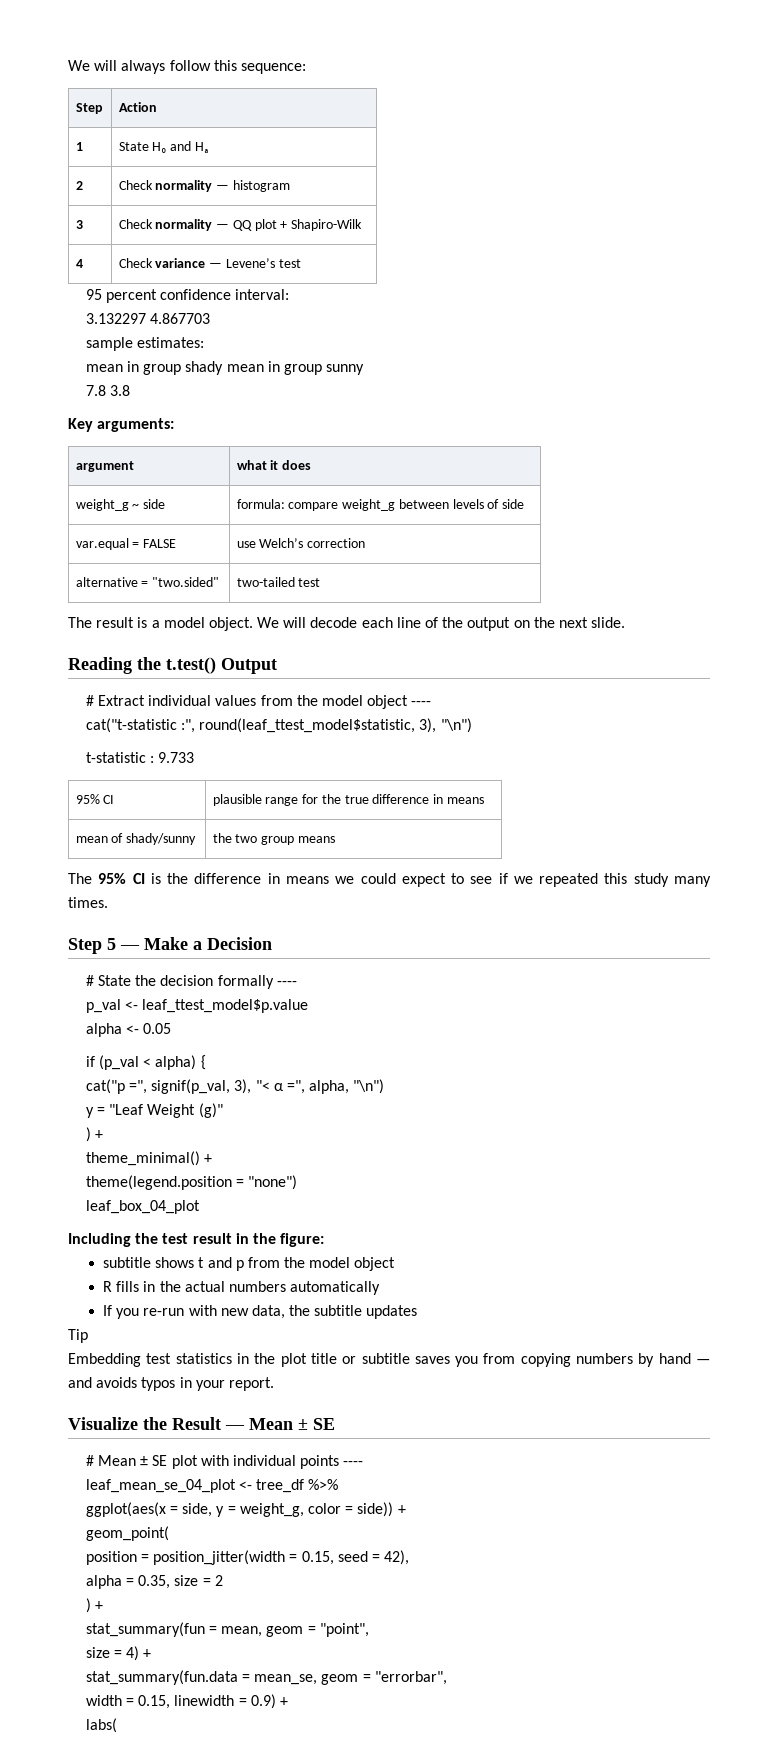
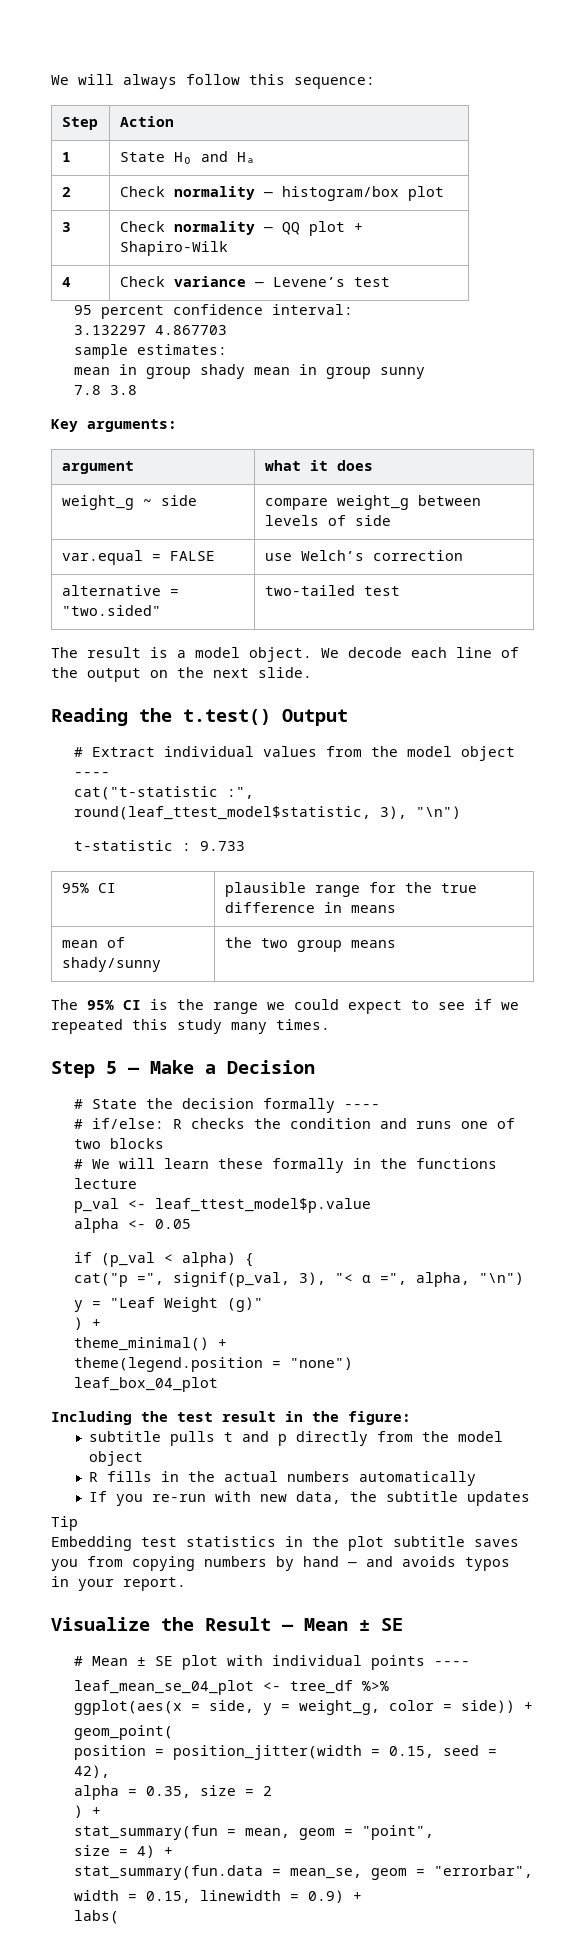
- 2 | Check normality — histogram
+ 2 | Check normality — histogram/box plot
- weight_g ~ side | formula: compare weight_g between levels of side
+ weight_g ~ side | compare weight_g between levels of side
- We will decode each line of the output on the next slide.
+ We decode each line of the output on the next slide.
- The 95% CI is the difference in means we could expect to see if we repeated this study many times.
+ The 95% CI is the range we could expect to see if we repeated this study many times.
+ # if/else: R checks the condition and runs one of two blocks
+ # We will learn these formally in the functions lecture
- subtitle shows t and p from the model object
+ subtitle pulls t and p directly from the model object
- Embedding test statistics in the plot title or subtitle saves you from copying numbers by hand — and avoids typos in your report.
+ Embedding test statistics in the plot subtitle saves you from copying numbers by hand — and avoids typos in your report.

